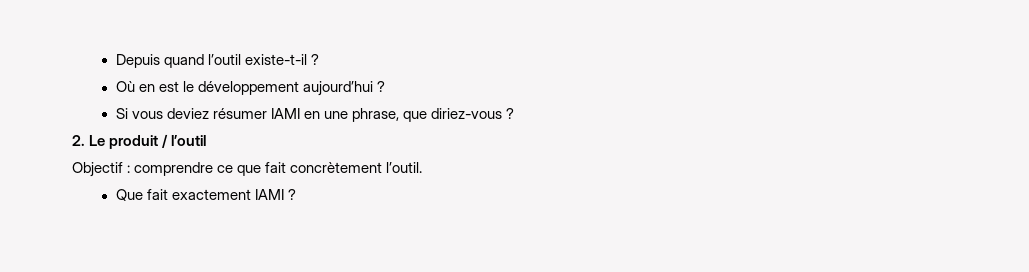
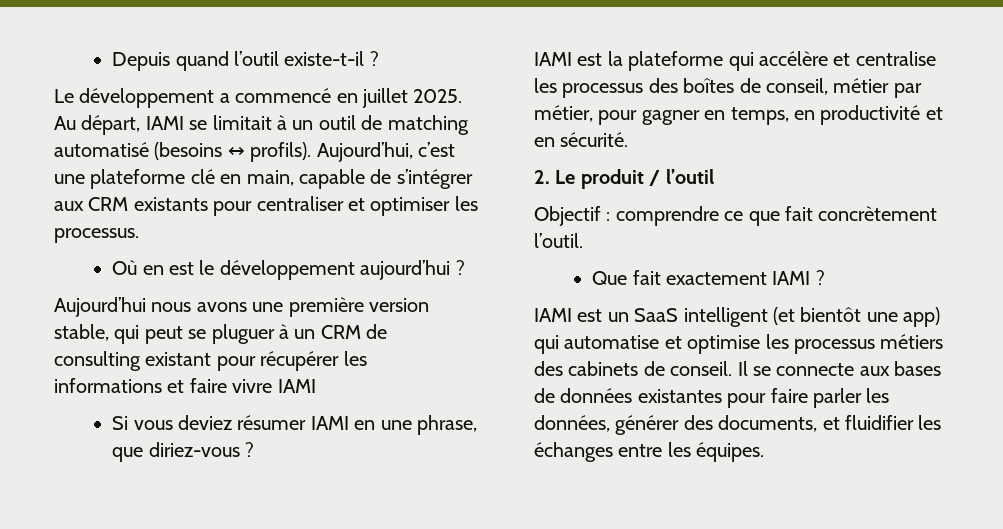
+ Le développement a commencé en juillet 2025. Au départ, IAMI se limitait à un outil de matching automatisé (besoins ↔ profils). Aujourd’hui, c’est une plateforme clé en main, capable de s’intégrer aux CRM existants pour centraliser et optimiser les processus.
+ Aujourd’hui nous avons une première version stable, qui peut se pluguer à un CRM de consulting existant pour récupérer les informations et faire vivre IAMI
+ IAMI est la plateforme qui accélère et centralise les processus des boîtes de conseil, métier par métier, pour gagner en temps, en productivité et en sécurité.
+ IAMI est un SaaS intelligent (et bientôt une app) qui automatise et optimise les processus métiers des cabinets de conseil. Il se connecte aux bases de données existantes pour faire parler les données, générer des documents, et fluidifier les échanges entre les équipes.

